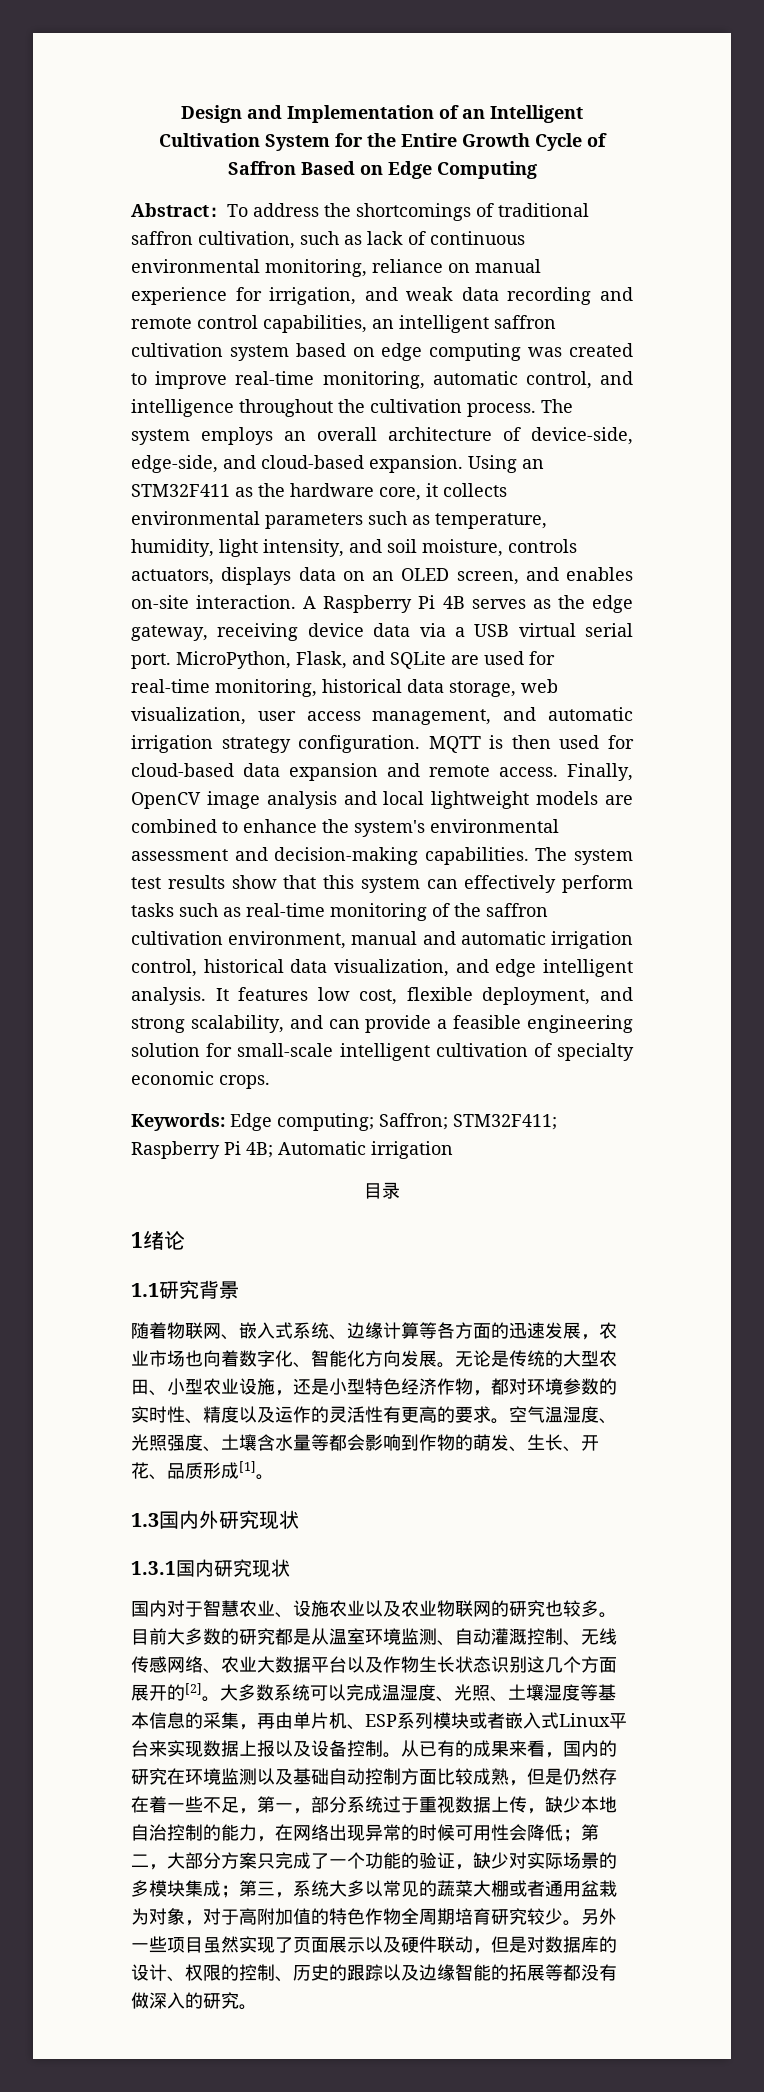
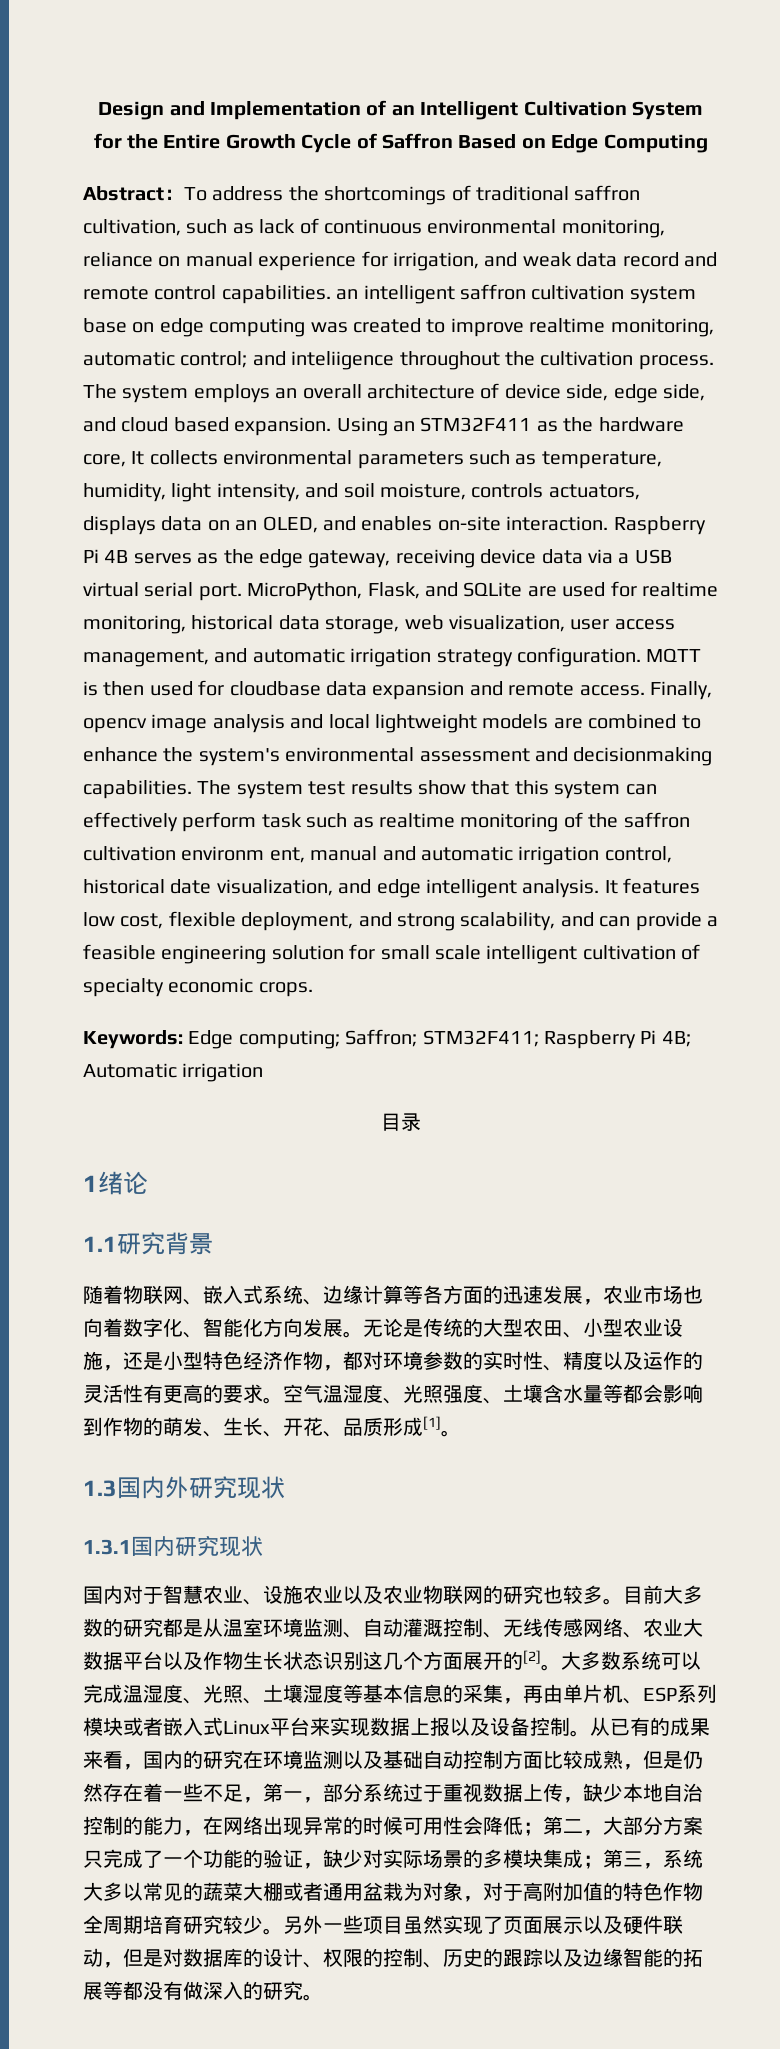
- Abstract：To address the shortcomings of traditional saffron cultivation, such as lack of continuous environmental monitoring, reliance on manual experience for irrigation, and weak data recording and remote control capabilities, an intelligent saffron cultivation system based on edge computing was created to improve real-time monitoring, automatic control, and intelligence throughout the cultivation process.
+ Abstract：To address the shortcomings of traditional saffron cultivation, such as lack of continuous environmental monitoring, reliance on manual experience for irrigation, and weak data record and remote control capabilities. an intelligent saffron cultivation system base on edge computing was created to improve realtime monitoring, automatic control; and inteliigence throughout the cultivation process.
- The system employs an overall architecture of device-side, edge-side, and cloud-based expansion.
+ The system employs an overall architecture of device side, edge side, and cloud based expansion.
- Using an STM32F411 as the hardware core, it collects environmental parameters such as temperature, humidity, light intensity, and soil moisture, controls actuators, displays data on an OLED screen, and enables on-site interaction.
+ Using an STM32F411 as the hardware core, It collects environmental parameters such as temperature, humidity, light intensity, and soil moisture, controls actuators, displays data on an OLED, and enables on-site interaction.
- A Raspberry Pi 4B serves as the edge gateway, receiving device data via a USB virtual serial port.
+ Raspberry Pi 4B serves as the edge gateway, receiving device data via a USB virtual serial port.
- MicroPython, Flask, and SQLite are used for real-time monitoring, historical data storage, web visualization, user access management, and automatic irrigation strategy configuration.
+ MicroPython, Flask, and SQLite are used for realtime monitoring, historical data storage, web visualization, user access management, and automatic irrigation strategy configuration.
- MQTT is then used for cloud-based data expansion and remote access.
+ MQTT is then used for cloudbase data expansion and remote access.
- Finally, OpenCV image analysis and local lightweight models are combined to enhance the system's environmental assessment and decision-making capabilities.
+ Finally, opencv image analysis and local lightweight models are combined to enhance the system's environmental assessment and decisionmaking capabilities.
- The system test results show that this system can effectively perform tasks such as real-time monitoring of the saffron cultivation environment, manual and automatic irrigation control, historical data visualization, and edge intelligent analysis.
+ The system test results show that this system can effectively perform task such as realtime monitoring of the saffron cultivation environm ent, manual and automatic irrigation control, historical date visualization, and edge intelligent analysis.
- It features low cost, flexible deployment, and strong scalability, and can provide a feasible engineering solution for small-scale intelligent cultivation of specialty economic crops.
+ It features low cost, flexible deployment, and strong scalability, and can provide a feasible engineering solution for small scale intelligent cultivation of specialty economic crops.

